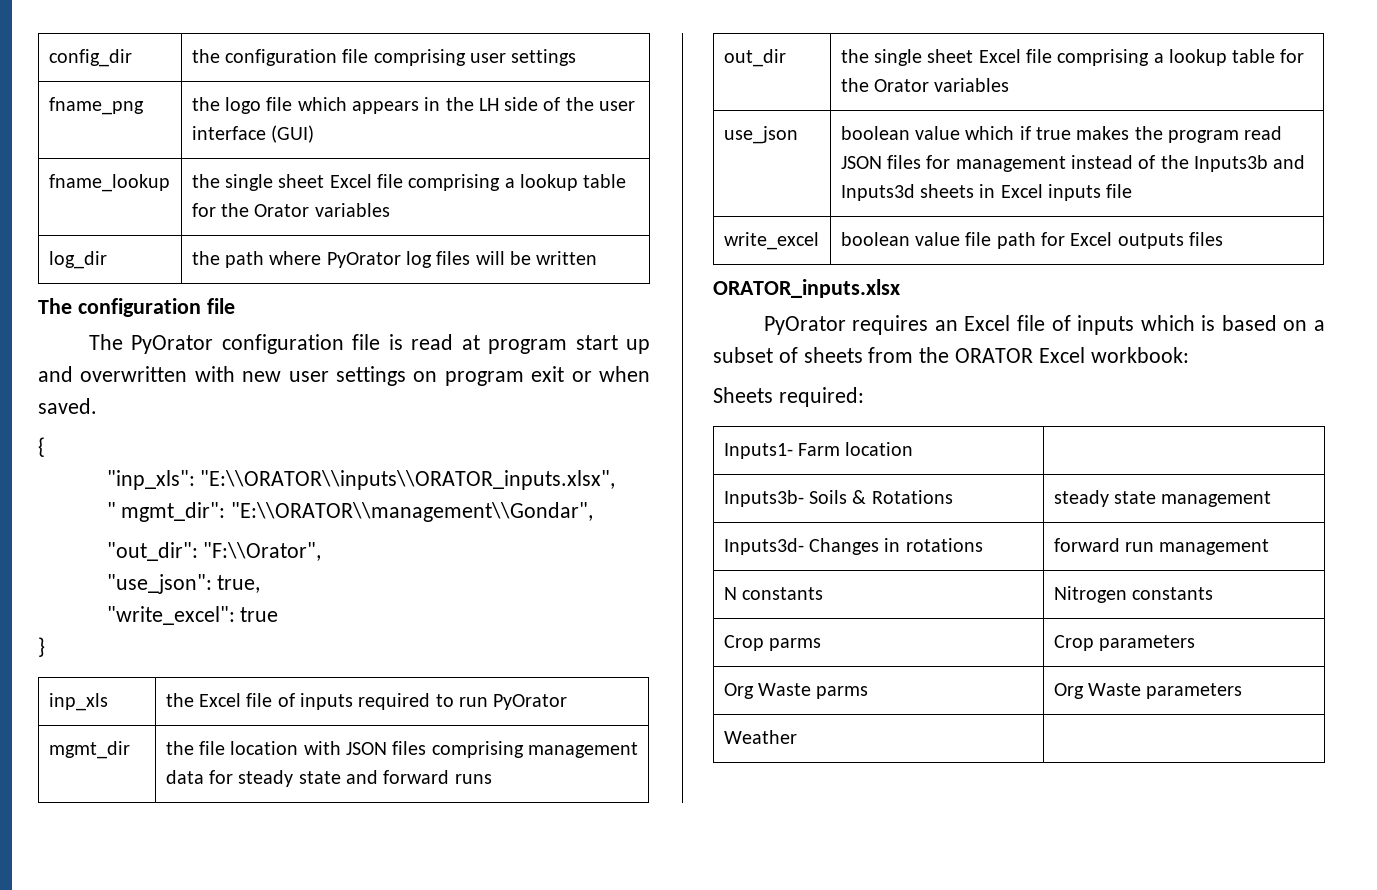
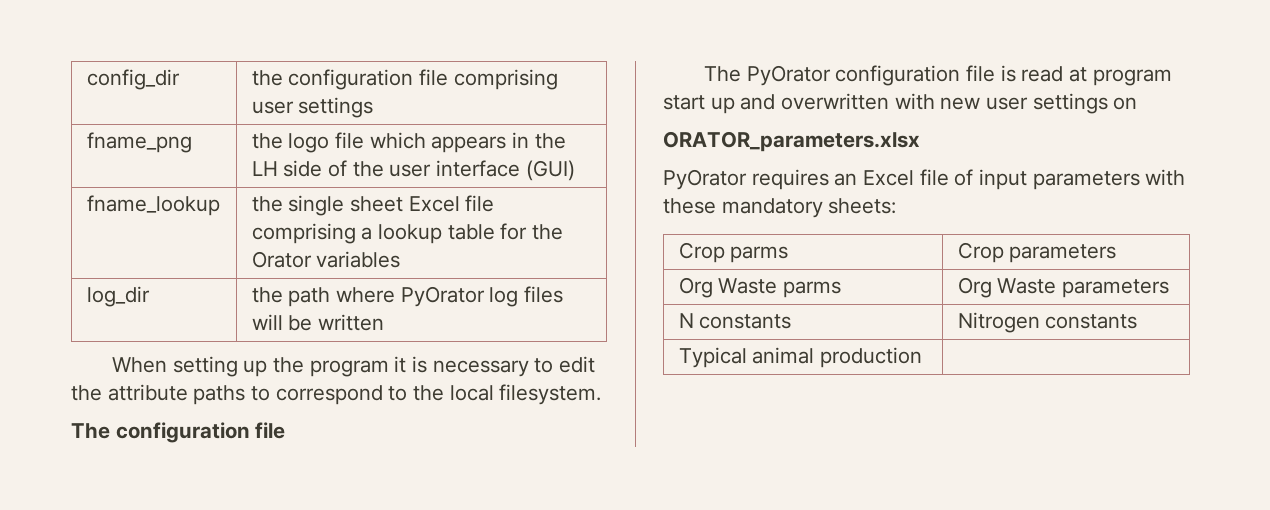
+ When setting up the program it is necessary to edit the attribute paths to correspond to the local filesystem.
- The PyOrator configuration file is read at program start up and overwritten with new user settings on program exit or when saved.
- {
- "inp_xls": "E:\\ORATOR\\inputs\\ORATOR_inputs.xlsx",
- " mgmt_dir": "E:\\ORATOR\\management\\Gondar",
- "out_dir": "F:\\Orator",
- "use_json": true,
- "write_excel": true
- }
- inp_xls | the Excel file of inputs required to run PyOrator
- mgmt_dir | the file location with JSON files comprising management data for steady state and forward runs
- out_dir | the single sheet Excel file comprising a lookup table for the Orator variables
- use_json | boolean value which if true makes the program read JSON files for management instead of the Inputs3b and Inputs3d sheets in Excel inputs file
- write_excel | boolean value file path for Excel outputs files
- ORATOR_inputs.xlsx
+ The PyOrator configuration file is read at program start up and overwritten with new user settings on
+ ORATOR_parameters.xlsx
- PyOrator requires an Excel file of inputs which is based on a subset of sheets from the ORATOR Excel workbook:
- Sheets required:
- Inputs1- Farm location |
- Inputs3b- Soils & Rotations | steady state management
- Inputs3d- Changes in rotations | forward run management
- N constants | Nitrogen constants
+ PyOrator requires an Excel file of input parameters with these mandatory sheets:
- Weather |
+ N constants | Nitrogen constants
+ Typical animal production |

